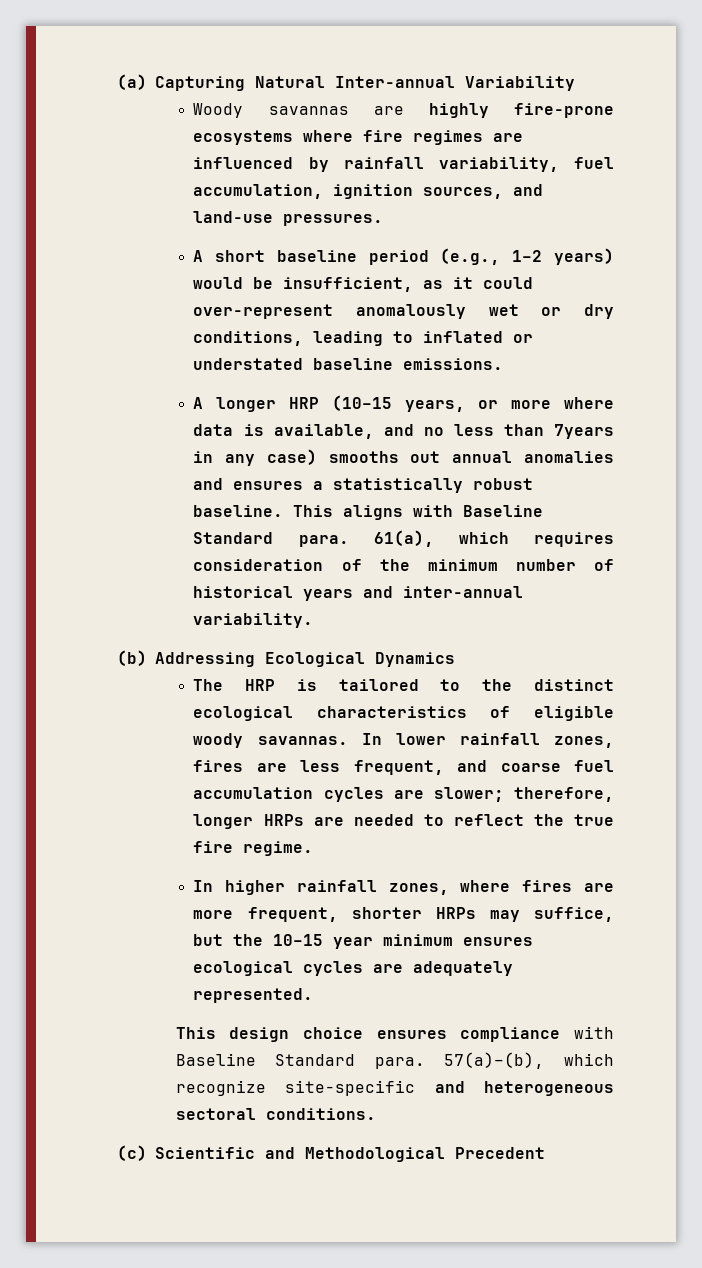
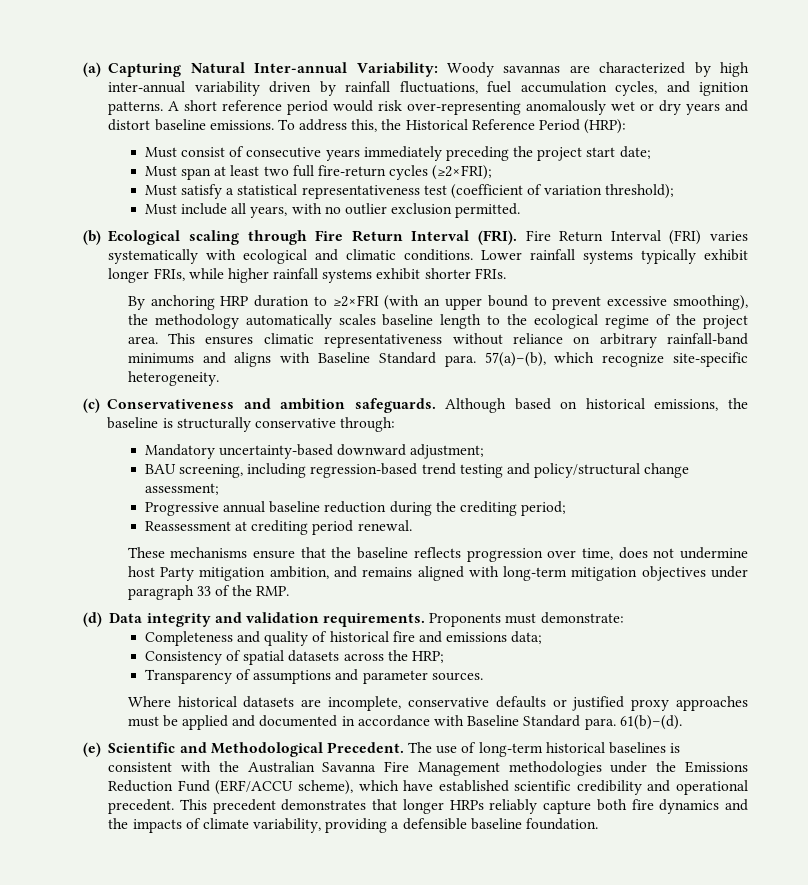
- (a) Capturing Natural Inter-annual Variability
- Woody savannas are highly fire-prone ecosystems where fire regimes are influenced by rainfall variability, fuel accumulation, ignition sources, and land-use pressures.
- A short baseline period (e.g., 1–2 years) would be insufficient, as it could over-represent anomalously wet or dry conditions, leading to inflated or understated baseline emissions.
- A longer HRP (10–15 years, or more where data is available, and no less than 7years in any case) smooths out annual anomalies and ensures a statistically robust baseline. This aligns with Baseline Standard para. 61(a), which requires consideration of the minimum number of historical years and inter-annual variability.
- (b) Addressing Ecological Dynamics
- The HRP is tailored to the distinct ecological characteristics of eligible woody savannas. In lower rainfall zones, fires are less frequent, and coarse fuel accumulation cycles are slower; therefore, longer HRPs are needed to reflect the true fire regime.
- In higher rainfall zones, where fires are more frequent, shorter HRPs may suffice, but the 10–15 year minimum ensures ecological cycles are adequately represented.
- This design choice ensures compliance with Baseline Standard para. 57(a)–(b), which recognize site-specific and heterogeneous sectoral conditions.
- (c) Scientific and Methodological Precedent
+ (a) Capturing Natural Inter-annual Variability: Woody savannas are characterized by high inter-annual variability driven by rainfall fluctuations, fuel accumulation cycles, and ignition patterns. A short reference period would risk over-representing anomalously wet or dry years and distort baseline emissions. To address this, the Historical Reference Period (HRP):
+ Must consist of consecutive years immediately preceding the project start date;
+ Must span at least two full fire-return cycles (≥2×FRI);
+ Must satisfy a statistical representativeness test (coefficient of variation threshold);
+ Must include all years, with no outlier exclusion permitted.
+ (b) Ecological scaling through Fire Return Interval (FRI). Fire Return Interval (FRI) varies systematically with ecological and climatic conditions. Lower rainfall systems typically exhibit longer FRIs, while higher rainfall systems exhibit shorter FRIs.
+ By anchoring HRP duration to ≥2×FRI (with an upper bound to prevent excessive smoothing), the methodology automatically scales baseline length to the ecological regime of the project area. This ensures climatic representativeness without reliance on arbitrary rainfall-band minimums and aligns with Baseline Standard para. 57(a)–(b), which recognize site-specific heterogeneity.
+ (c) Conservativeness and ambition safeguards. Although based on historical emissions, the baseline is structurally conservative through:
+ Mandatory uncertainty-based downward adjustment;
+ BAU screening, including regression-based trend testing and policy/structural change assessment;
+ Progressive annual baseline reduction during the crediting period;
+ Reassessment at crediting period renewal.
+ These mechanisms ensure that the baseline reflects progression over time, does not undermine host Party mitigation ambition, and remains aligned with long-term mitigation objectives under paragraph 33 of the RMP.
+ (d) Data integrity and validation requirements. Proponents must demonstrate:
+ Completeness and quality of historical fire and emissions data;
+ Consistency of spatial datasets across the HRP;
+ Transparency of assumptions and parameter sources.
+ Where historical datasets are incomplete, conservative defaults or justified proxy approaches must be applied and documented in accordance with Baseline Standard para. 61(b)–(d).
+ (e) Scientific and Methodological Precedent. The use of long-term historical baselines is consistent with the Australian Savanna Fire Management methodologies under the Emissions Reduction Fund (ERF/ACCU scheme), which have established scientific credibility and operational precedent. This precedent demonstrates that longer HRPs reliably capture both fire dynamics and the impacts of climate variability, providing a defensible baseline foundation.

